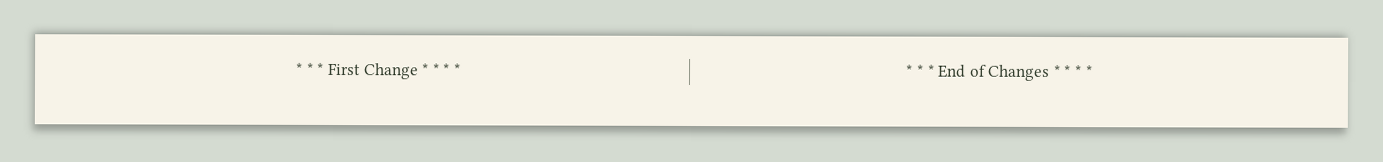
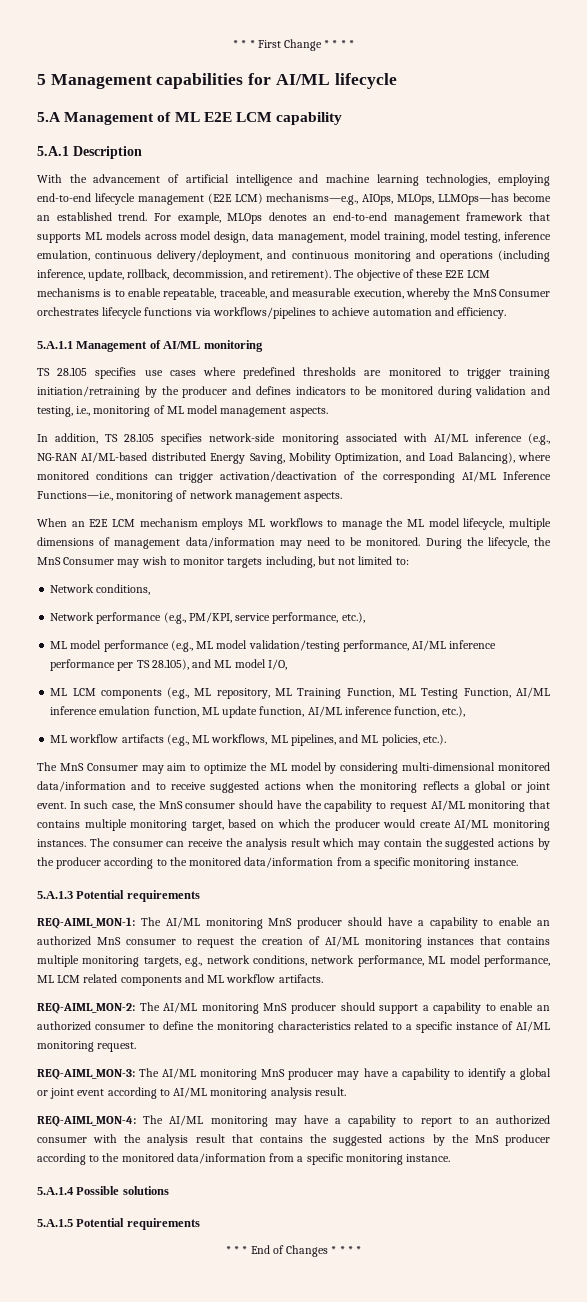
+ 5 Management capabilities for AI/ML lifecycle
+ 5.A Management of ML E2E LCM capability
+ 5.A.1 Description
+ With the advancement of artificial intelligence and machine learning technologies, employing end-to-end lifecycle management (E2E LCM) mechanisms—e.g., AIOps, MLOps, LLMOps—has become an established trend. For example, MLOps denotes an end-to-end management framework that supports ML models across model design, data management, model training, model testing, inference emulation, continuous delivery/deployment, and continuous monitoring and operations (including inference, update, rollback, decommission, and retirement). The objective of these E2E LCM mechanisms is to enable repeatable, traceable, and measurable execution, whereby the MnS Consumer orchestrates lifecycle functions via workflows/pipelines to achieve automation and efficiency.
+ 5.A.1.1 Management of AI/ML monitoring
+ TS 28.105 specifies use cases where predefined thresholds are monitored to trigger training initiation/retraining by the producer and defines indicators to be monitored during validation and testing, i.e., monitoring of ML model management aspects.
+ In addition, TS 28.105 specifies network-side monitoring associated with AI/ML inference (e.g., NG-RAN AI/ML-based distributed Energy Saving, Mobility Optimization, and Load Balancing), where monitored conditions can trigger activation/deactivation of the corresponding AI/ML Inference Functions—i.e., monitoring of network management aspects.
+ When an E2E LCM mechanism employs ML workflows to manage the ML model lifecycle, multiple dimensions of management data/information may need to be monitored. During the lifecycle, the MnS Consumer may wish to monitor targets including, but not limited to:
+ Network conditions,
+ Network performance (e.g., PM/KPI, service performance, etc.),
+ ML model performance (e.g., ML model validation/testing performance, AI/ML inference performance per TS 28.105), and ML model I/O,
+ ML LCM components (e.g., ML repository, ML Training Function, ML Testing Function, AI/ML inference emulation function, ML update function, AI/ML inference function, etc.),
+ ML workflow artifacts (e.g., ML workflows, ML pipelines, and ML policies, etc.).
+ The MnS Consumer may aim to optimize the ML model by considering multi-dimensional monitored data/information and to receive suggested actions when the monitoring reflects a global or joint event. In such case, the MnS consumer should have the capability to request AI/ML monitoring that contains multiple monitoring target, based on which the producer would create AI/ML monitoring instances. The consumer can receive the analysis result which may contain the suggested actions by the producer according to the monitored data/information from a specific monitoring instance.
+ 5.A.1.3 Potential requirements
+ REQ-AIML_MON-1: The AI/ML monitoring MnS producer should have a capability to enable an authorized MnS consumer to request the creation of AI/ML monitoring instances that contains multiple monitoring targets, e.g., network conditions, network performance, ML model performance, ML LCM related components and ML workflow artifacts.
+ REQ-AIML_MON-2: The AI/ML monitoring MnS producer should support a capability to enable an authorized consumer to define the monitoring characteristics related to a specific instance of AI/ML monitoring request.
+ REQ-AIML_MON-3: The AI/ML monitoring MnS producer may have a capability to identify a global or joint event according to AI/ML monitoring analysis result.
+ REQ-AIML_MON-4: The AI/ML monitoring may have a capability to report to an authorized consumer with the analysis result that contains the suggested actions by the MnS producer according to the monitored data/information from a specific monitoring instance.
+ 5.A.1.4 Possible solutions
+ 5.A.1.5 Potential requirements

